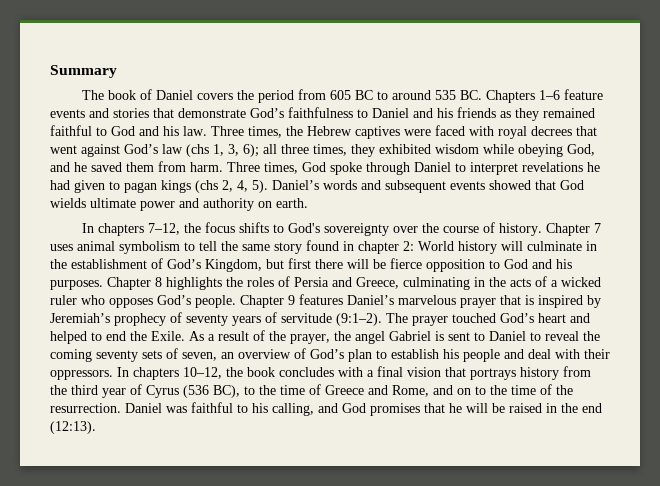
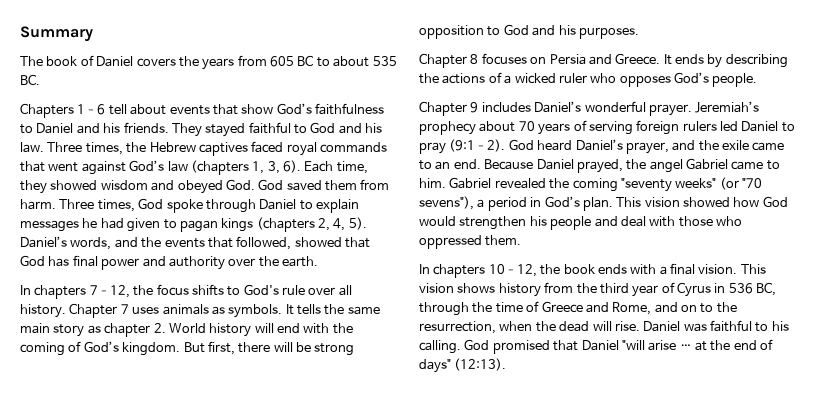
- The book of Daniel covers the period from 605 BC to around 535 BC. Chapters 1–6 feature events and stories that demonstrate God’s faithfulness to Daniel and his friends as they remained faithful to God and his law.
+ The book of Daniel covers the years from 605 BC to about 535 BC.
+ Chapters 1–6 tell about events that show God’s faithfulness to Daniel and his friends. They stayed faithful to God and his law.
- Three times, the Hebrew captives were faced with royal decrees that went against God’s law (chs 1, 3, 6); all three times, they exhibited wisdom while obeying God, and he saved them from harm.
+ Three times, the Hebrew captives faced royal commands that went against God’s law (chapters 1, 3, 6). Each time, they showed wisdom and obeyed God. God saved them from harm.
- Three times, God spoke through Daniel to interpret revelations he had given to pagan kings (chs 2, 4, 5).
+ Three times, God spoke through Daniel to explain messages he had given to pagan kings (chapters 2, 4, 5).
- Daniel’s words and subsequent events showed that God wields ultimate power and authority on earth.
+ Daniel’s words, and the events that followed, showed that God has final power and authority over the earth.
- In chapters 7–12, the focus shifts to God's sovereignty over the course of history. Chapter 7 uses animal symbolism to tell the same story found in chapter 2: World history will culminate in the establishment of God’s Kingdom, but first there will be fierce opposition to God and his purposes. Chapter 8 highlights the roles of Persia and Greece, culminating in the acts of a wicked ruler who opposes God’s people. Chapter 9 features Daniel’s marvelous prayer that is inspired by Jeremiah’s prophecy of seventy years of servitude (9:1–2). The prayer touched God’s heart and helped to end the Exile. As a result of the prayer, the angel Gabriel is sent to Daniel to reveal the coming seventy sets of seven, an overview of God’s plan to establish his people and deal with their oppressors. In chapters 10–12, the book concludes with a final vision that portrays history from the third year of Cyrus (536 BC), to the time of Greece and Rome, and on to the time of the resurrection.
+ In chapters 7–12, the focus shifts to God's rule over all history. Chapter 7 uses animals as symbols. It tells the same main story as chapter 2. World history will end with the coming of God’s kingdom. But first, there will be strong opposition to God and his purposes.
+ Chapter 8 focuses on Persia and Greece. It ends by describing the actions of a wicked ruler who opposes God’s people.
+ Chapter 9 includes Daniel’s wonderful prayer. Jeremiah’s prophecy about 70 years of serving foreign rulers led Daniel to pray (9:1–2). God heard Daniel’s prayer, and the exile came to an end. Because Daniel prayed, the angel Gabriel came to him. Gabriel revealed the coming "seventy weeks" (or "70 sevens"), a period in God’s plan. This vision showed how God would strengthen his people and deal with those who oppressed them.
+ In chapters 10–12, the book ends with a final vision. This vision shows history from the third year of Cyrus in 536 BC, through the time of Greece and Rome, and on to the resurrection, when the dead will rise.
- Daniel was faithful to his calling, and God promises that he will be raised in the end (12:13).
+ Daniel was faithful to his calling. God promised that Daniel "will arise … at the end of days" (12:13).

